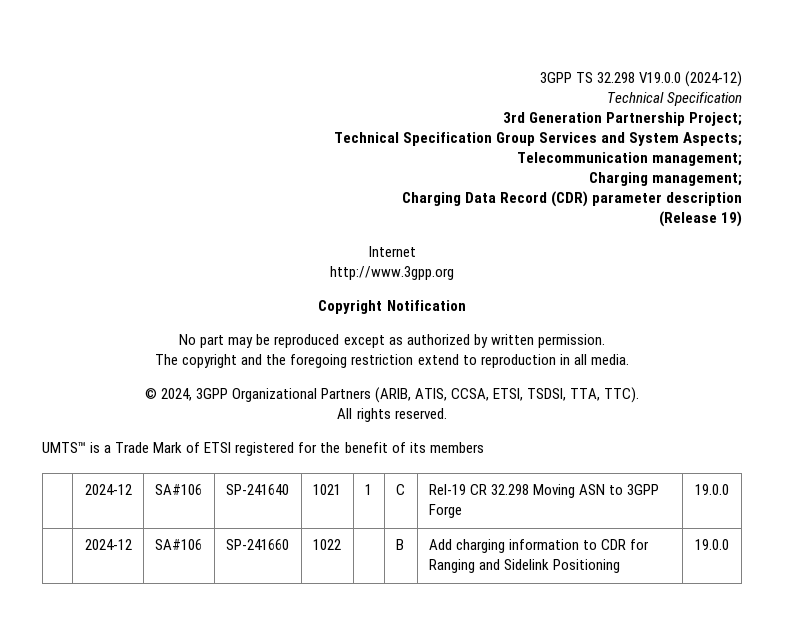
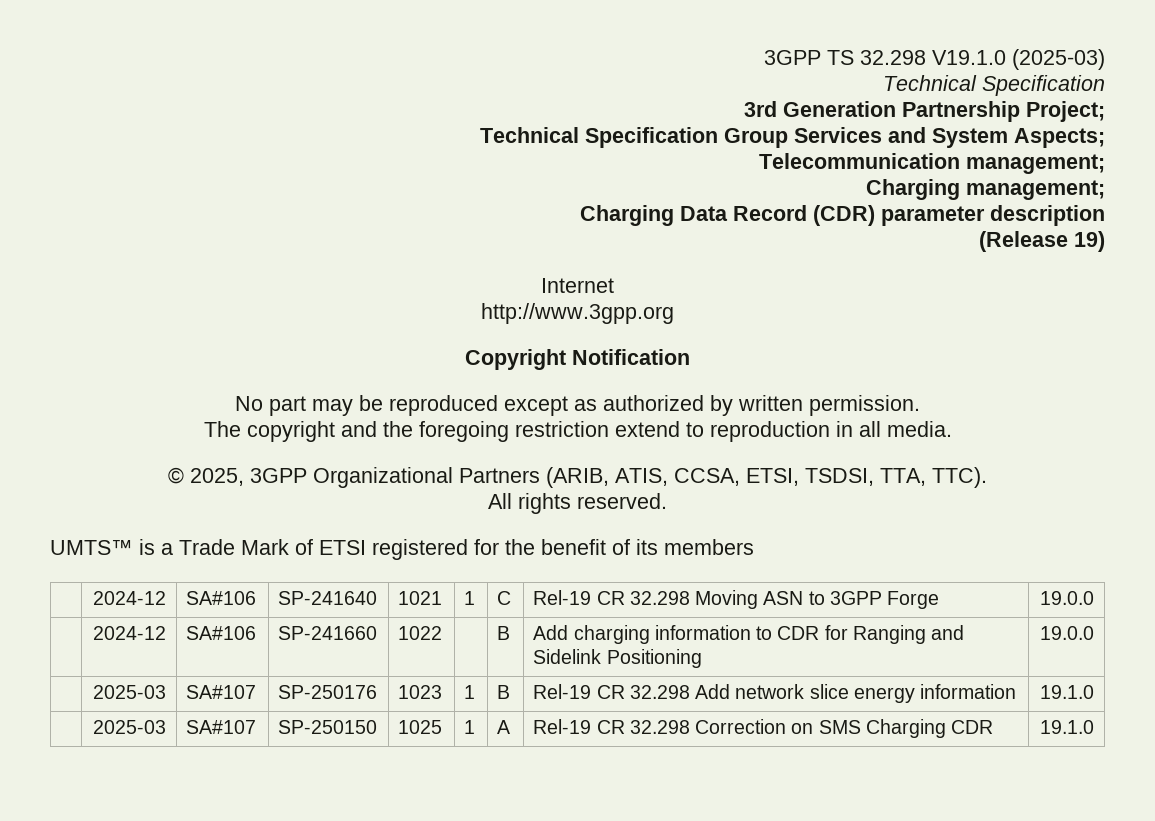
- 3GPP TS 32.298 V19.0.0 (2024-12)
+ 3GPP TS 32.298 V19.1.0 (2025-03)
- © 2024, 3GPP Organizational Partners (ARIB, ATIS, CCSA, ETSI, TSDSI, TTA, TTC).
+ © 2025, 3GPP Organizational Partners (ARIB, ATIS, CCSA, ETSI, TSDSI, TTA, TTC).
+ | 2025-03 | SA#107 | SP-250176 | 1023 | 1 | B | Rel-19 CR 32.298 Add network slice energy information | 19.1.0
+ | 2025-03 | SA#107 | SP-250150 | 1025 | 1 | A | Rel-19 CR 32.298 Correction on SMS Charging CDR | 19.1.0

